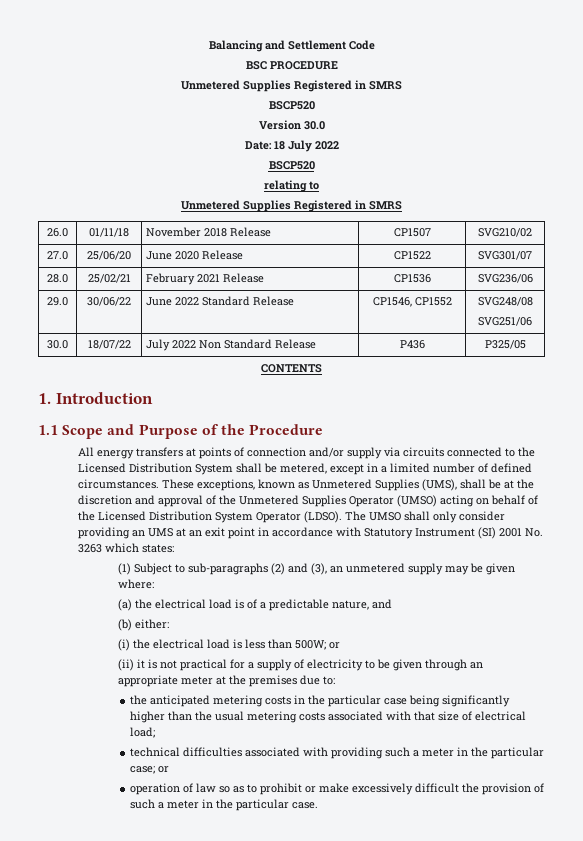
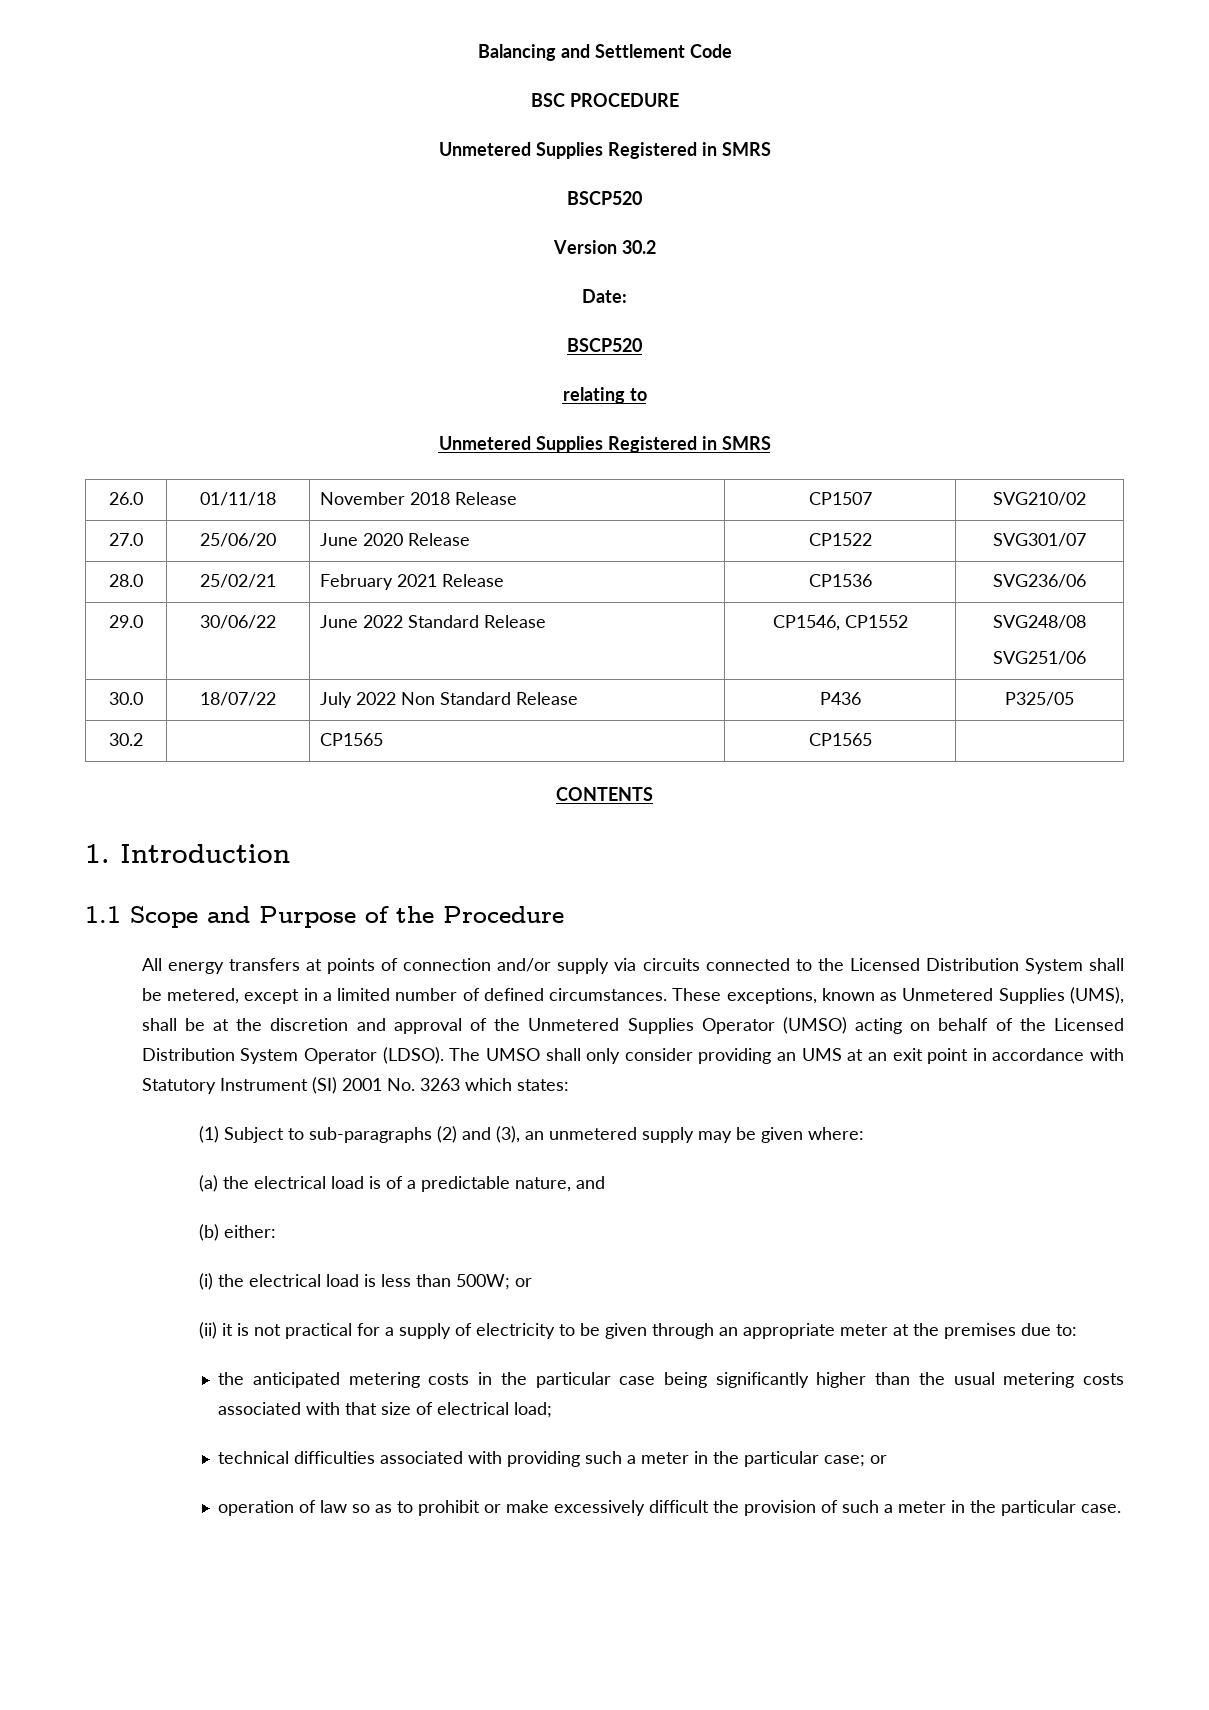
- Version 30.0
+ Version 30.2
- Date: 18 July 2022
+ Date:
+ 30.2 | | CP1565 | CP1565 |

